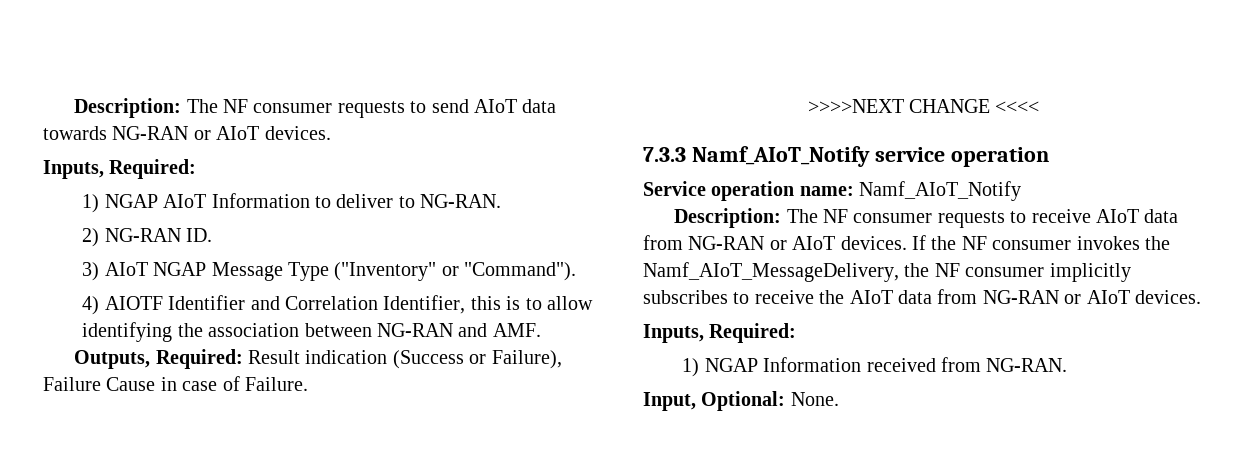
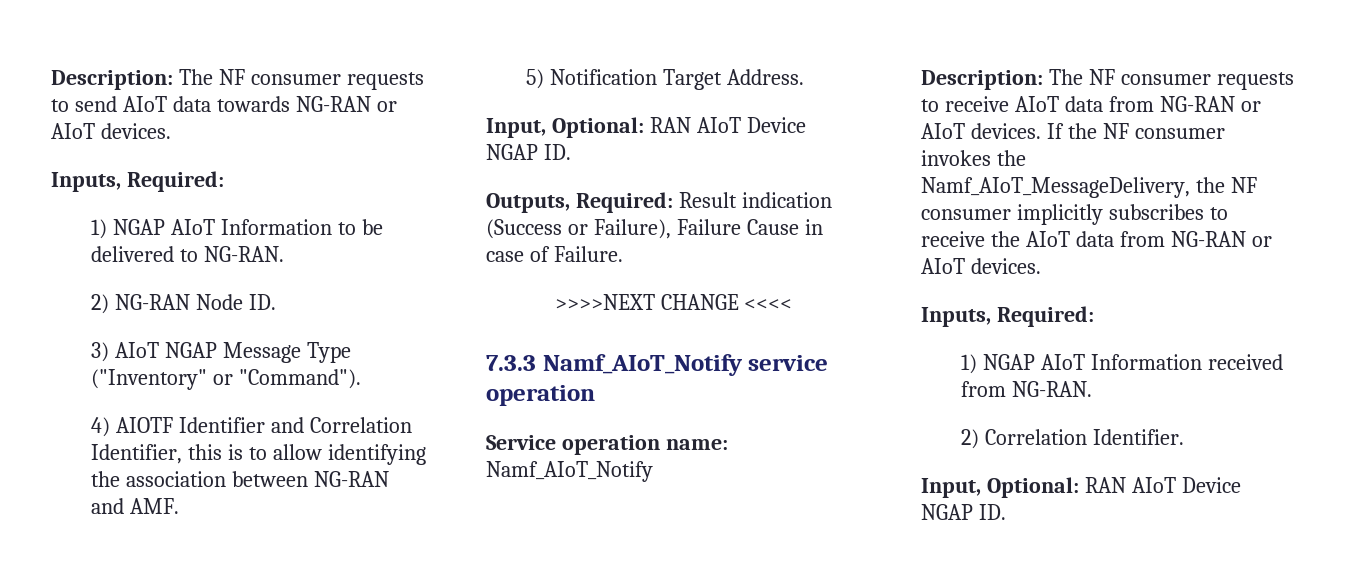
- 1) NGAP AIoT Information to deliver to NG-RAN.
+ 1) NGAP AIoT Information to be delivered to NG-RAN.
- 2) NG-RAN ID.
+ 2) NG-RAN Node ID.
+ 5) Notification Target Address.
+ Input, Optional: RAN AIoT Device NGAP ID.
- 1) NGAP Information received from NG-RAN.
+ 1) NGAP AIoT Information received from NG-RAN.
- Input, Optional: None.
+ 2) Correlation Identifier.
+ Input, Optional: RAN AIoT Device NGAP ID.

